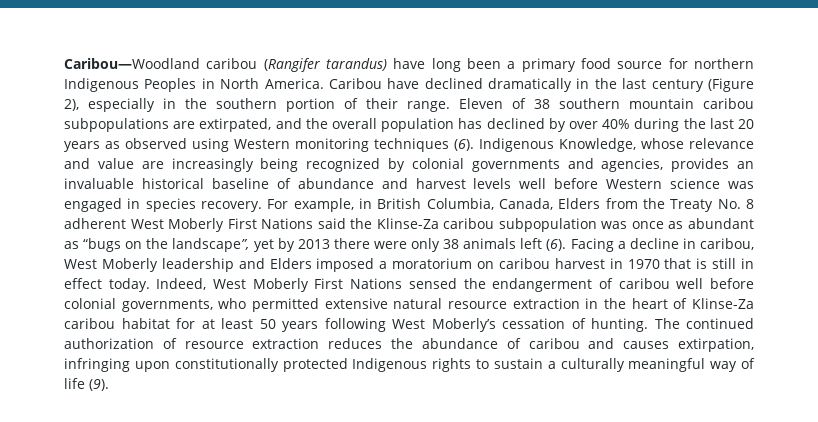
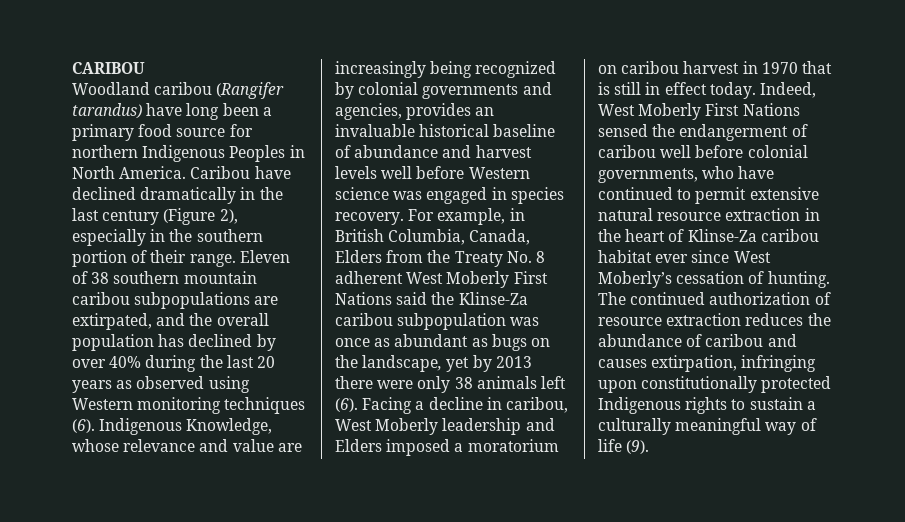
- Caribou—Woodland caribou (Rangifer tarandus) have long been a primary food source for northern Indigenous Peoples in North America.
+ CARIBOU
+ Woodland caribou (Rangifer tarandus) have long been a primary food source for northern Indigenous Peoples in North America.
- For example, in British Columbia, Canada, Elders from the Treaty No. 8 adherent West Moberly First Nations said the Klinse-Za caribou subpopulation was once as abundant as “bugs on the landscape”, yet by 2013 there were only 38 animals left (6).
+ For example, in British Columbia, Canada, Elders from the Treaty No. 8 adherent West Moberly First Nations said the Klinse-Za caribou subpopulation was once as abundant as bugs on the landscape, yet by 2013 there were only 38 animals left (6).
- Indeed, West Moberly First Nations sensed the endangerment of caribou well before colonial governments, who permitted extensive natural resource extraction in the heart of Klinse-Za caribou habitat for at least 50 years following West Moberly’s cessation of hunting.
+ Indeed, West Moberly First Nations sensed the endangerment of caribou well before colonial governments, who have continued to permit extensive natural resource extraction in the heart of Klinse-Za caribou habitat ever since West Moberly’s cessation of hunting.

